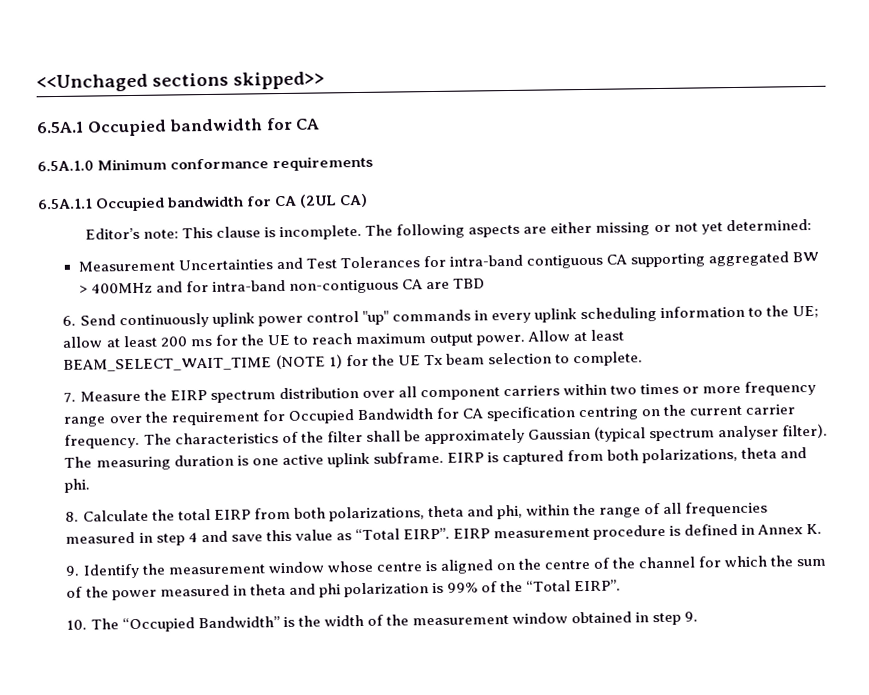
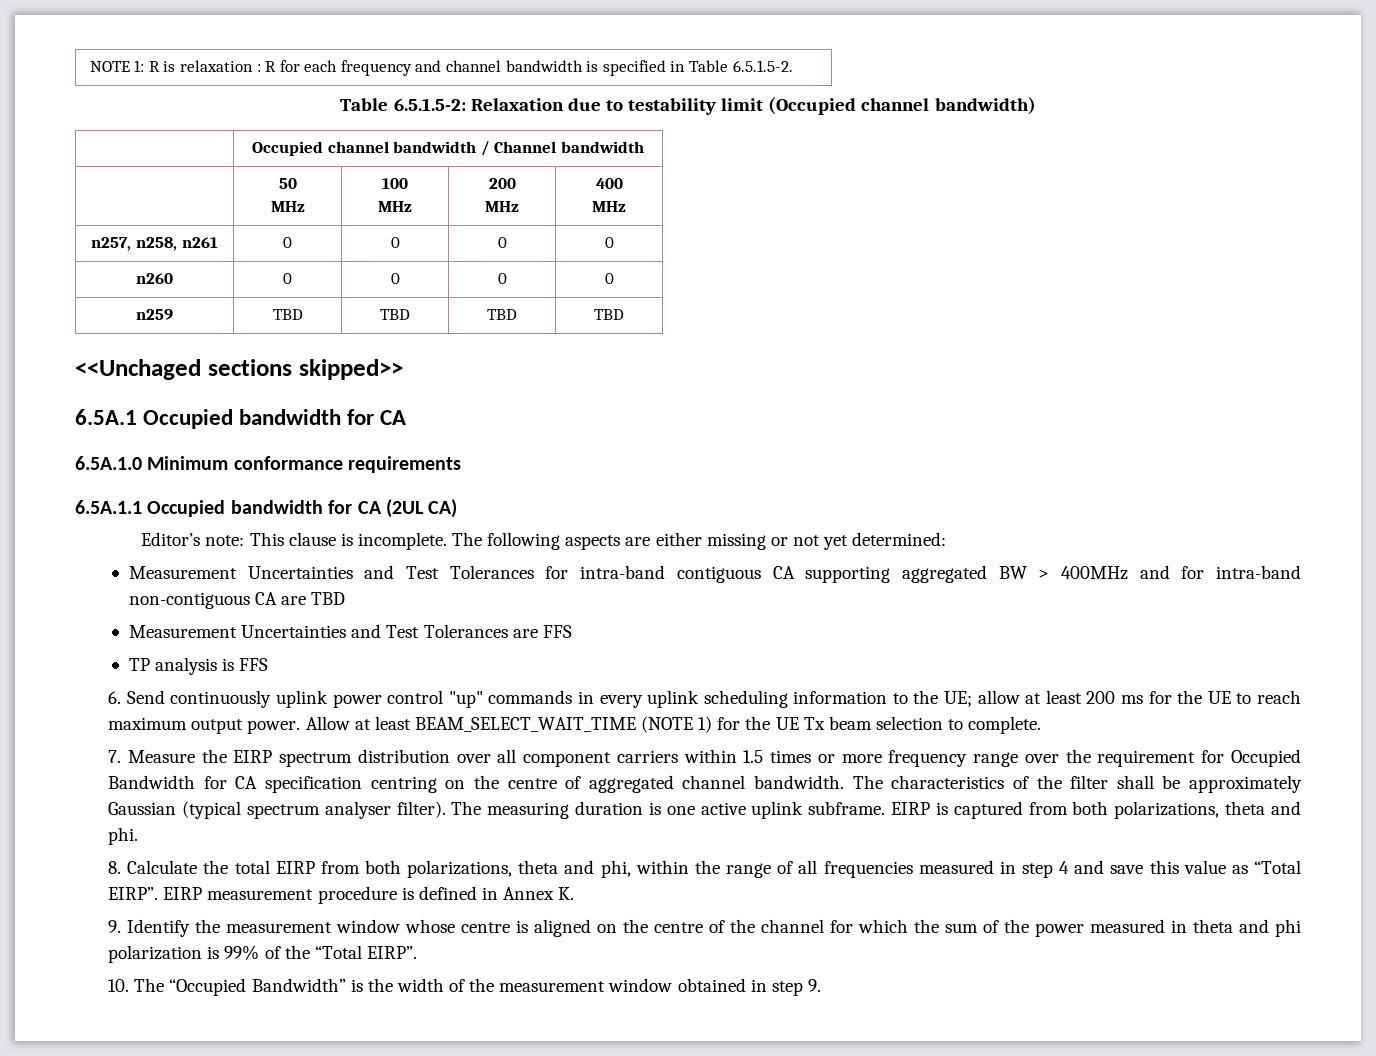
+ NOTE 1: R is relaxation : R for each frequency and channel bandwidth is specified in Table 6.5.1.5-2.
+ Table 6.5.1.5-2: Relaxation due to testability limit (Occupied channel bandwidth)
+ | Occupied channel bandwidth / Channel bandwidth
+ | 50
+ MHz | 100
+ MHz | 200
+ MHz | 400
+ MHz
+ n257, n258, n261 | 0 | 0 | 0 | 0
+ n260 | 0 | 0 | 0 | 0
+ n259 | TBD | TBD | TBD | TBD
+ Measurement Uncertainties and Test Tolerances are FFS
+ TP analysis is FFS
- 7. Measure the EIRP spectrum distribution over all component carriers within two times or more frequency range over the requirement for Occupied Bandwidth for CA specification centring on the current carrier frequency.
+ 7. Measure the EIRP spectrum distribution over all component carriers within 1.5 times or more frequency range over the requirement for Occupied Bandwidth for CA specification centring on the centre of aggregated channel bandwidth.

